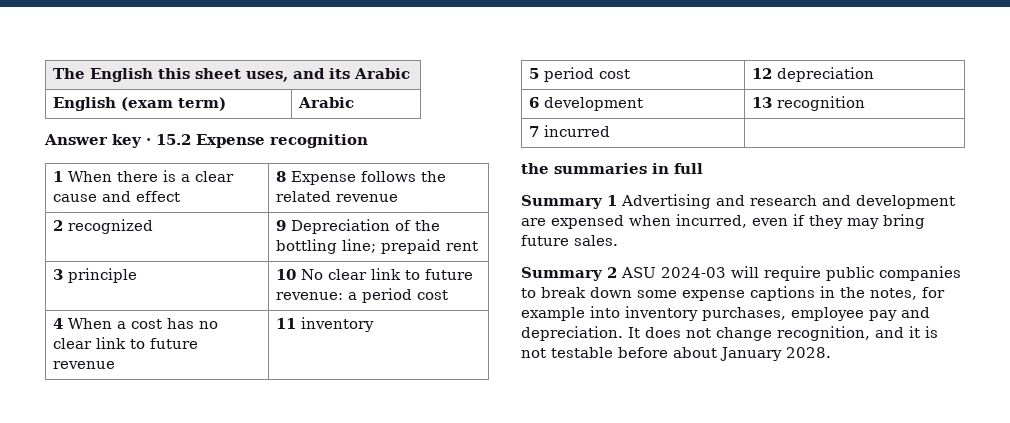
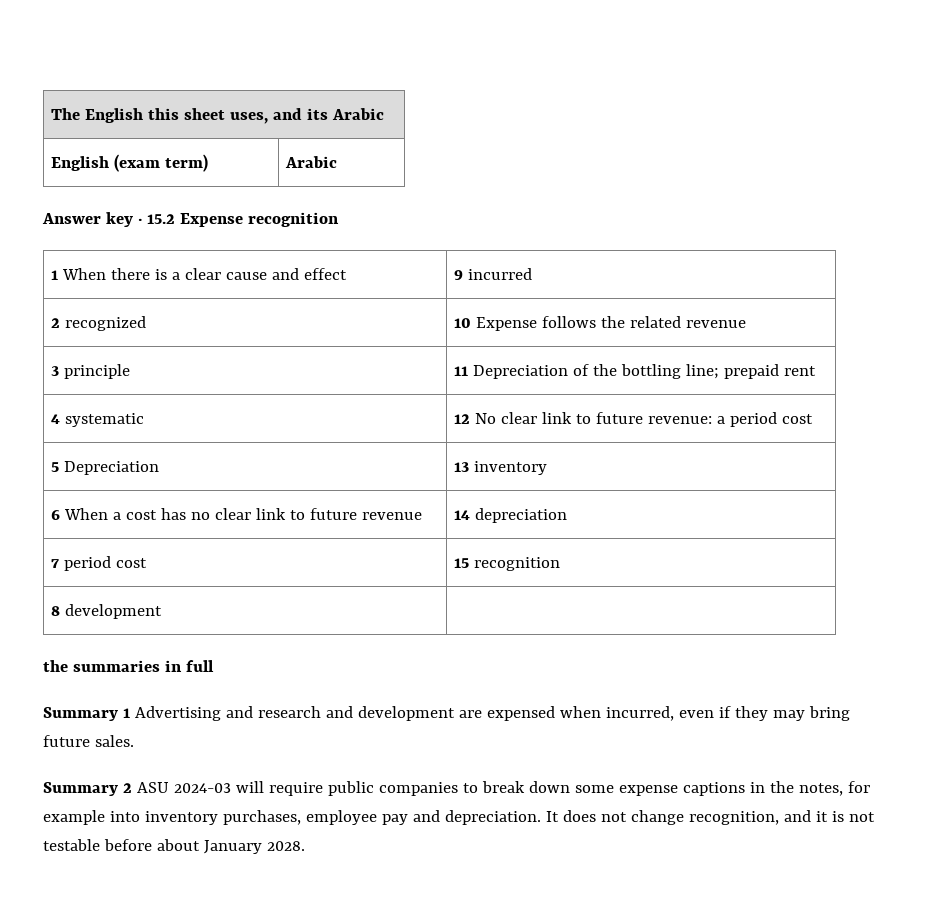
- 1 When there is a clear cause and effect | 8 Expense follows the related revenue
+ 1 When there is a clear cause and effect | 9 incurred
+ 2 recognized | 10 Expense follows the related revenue
- 2 recognized | 9 Depreciation of the bottling line; prepaid rent
+ 3 principle | 11 Depreciation of the bottling line; prepaid rent
- 3 principle | 10 No clear link to future revenue: a period cost
+ 4 systematic | 12 No clear link to future revenue: a period cost
- 4 When a cost has no clear link to future revenue | 11 inventory
- 5 period cost | 12 depreciation
- 6 development | 13 recognition
- 7 incurred |
+ 5 Depreciation | 13 inventory
+ 6 When a cost has no clear link to future revenue | 14 depreciation
+ 7 period cost | 15 recognition
+ 8 development |

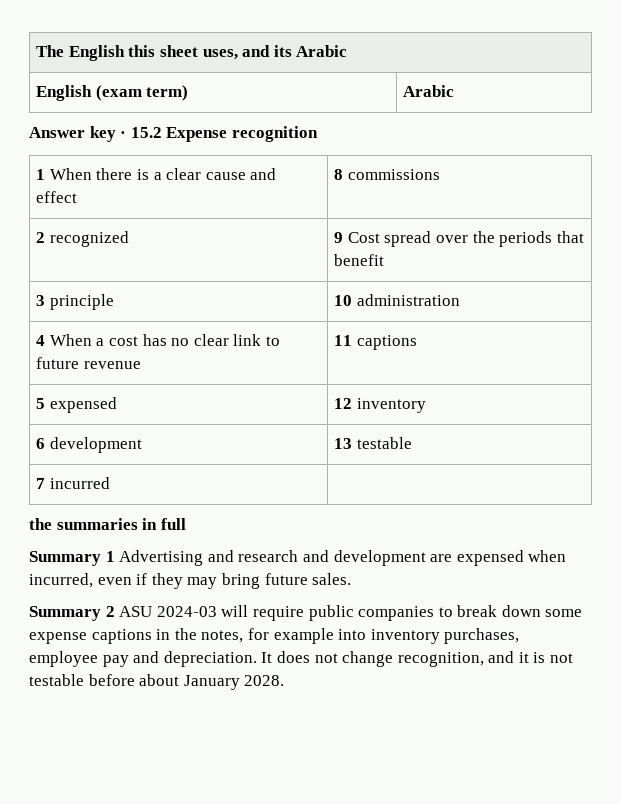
- 1 When there is a clear cause and effect | 9 incurred
+ 1 When there is a clear cause and effect | 8 commissions
- 2 recognized | 10 Expense follows the related revenue
- 3 principle | 11 Depreciation of the bottling line; prepaid rent
- 4 systematic | 12 No clear link to future revenue: a period cost
- 5 Depreciation | 13 inventory
- 6 When a cost has no clear link to future revenue | 14 depreciation
- 7 period cost | 15 recognition
- 8 development |
+ 2 recognized | 9 Cost spread over the periods that benefit
+ 3 principle | 10 administration
+ 4 When a cost has no clear link to future revenue | 11 captions
+ 5 expensed | 12 inventory
+ 6 development | 13 testable
+ 7 incurred |

